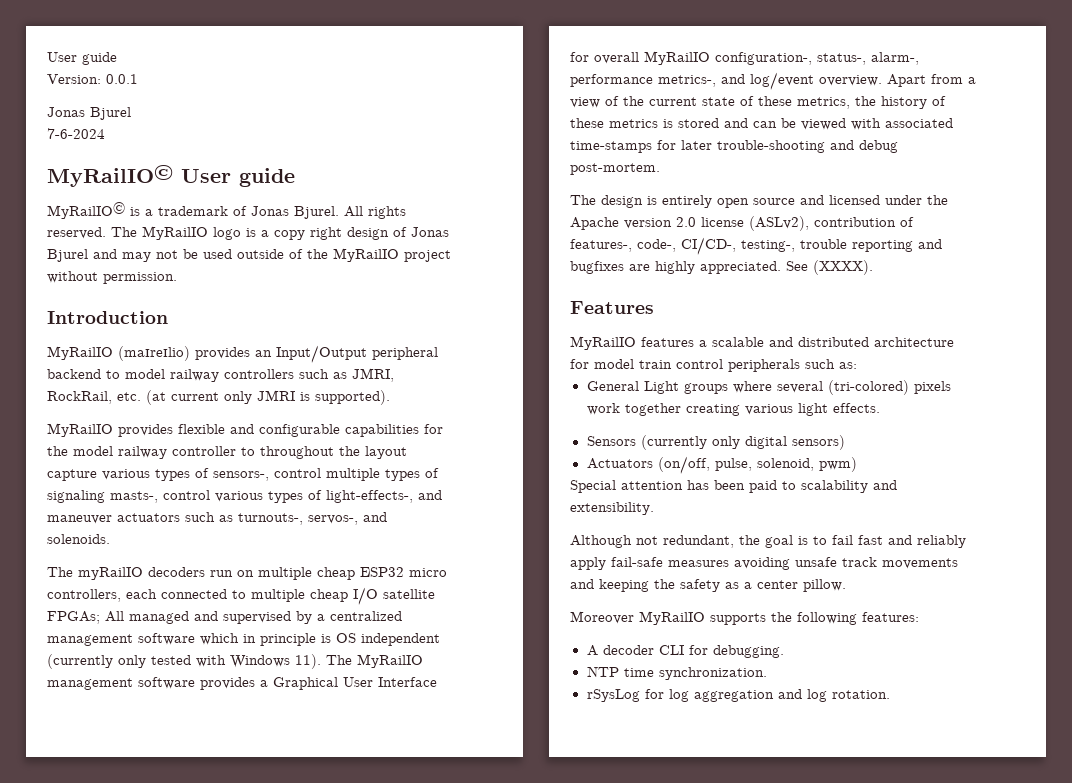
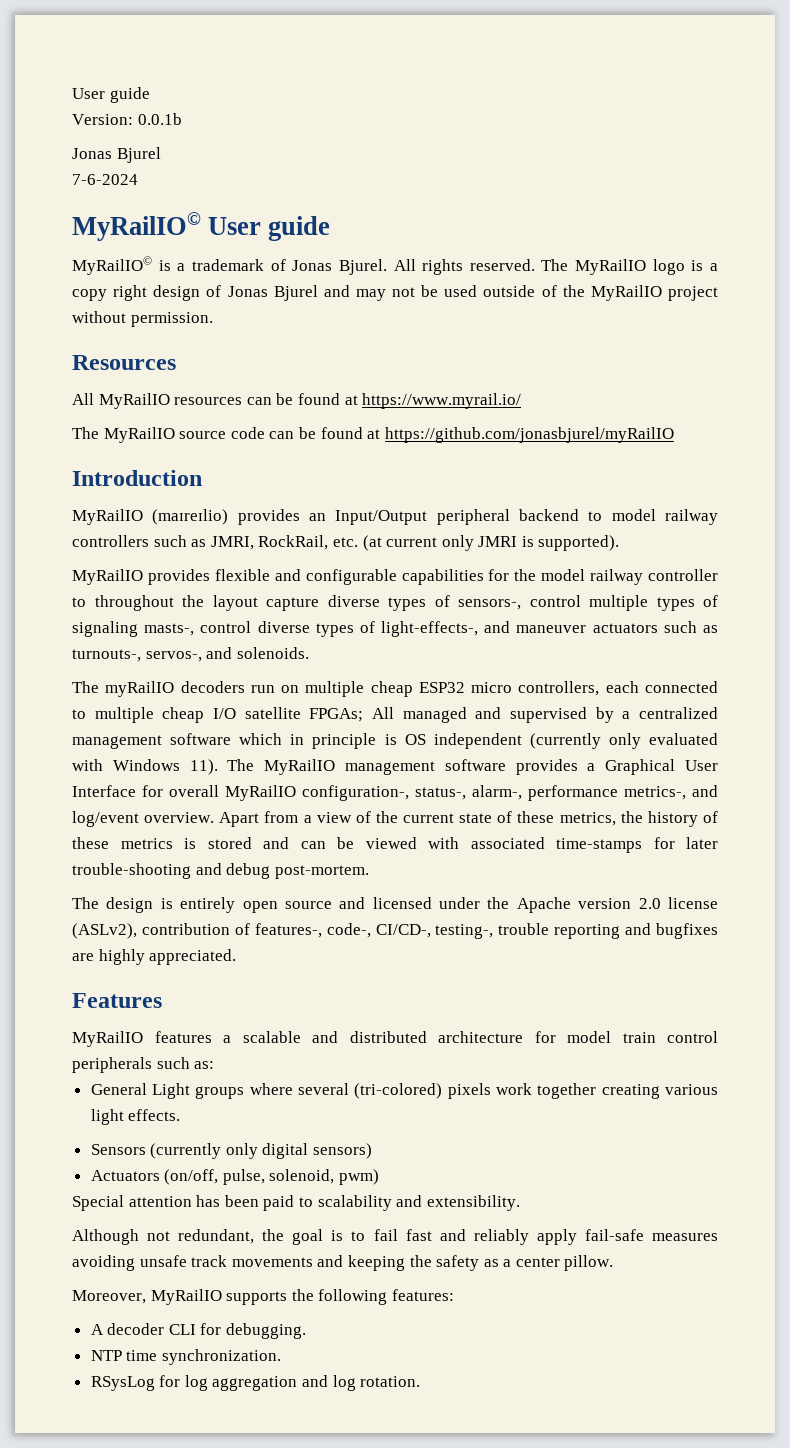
- Version: 0.0.1
+ Version: 0.0.1b
+ Resources
+ All MyRailIO resources can be found at https://www.myrail.io/
+ The MyRailIO source code can be found at https://github.com/jonasbjurel/myRailIO
- MyRailIO provides flexible and configurable capabilities for the model railway controller to throughout the layout capture various types of sensors-, control multiple types of signaling masts-, control various types of light-effects-, and maneuver actuators such as turnouts-, servos-, and solenoids.
+ MyRailIO provides flexible and configurable capabilities for the model railway controller to throughout the layout capture diverse types of sensors-, control multiple types of signaling masts-, control diverse types of light-effects-, and maneuver actuators such as turnouts-, servos-, and solenoids.
- The myRailIO decoders run on multiple cheap ESP32 micro controllers, each connected to multiple cheap I/O satellite FPGAs; All managed and supervised by a centralized management software which in principle is OS independent (currently only tested with Windows 11).
+ The myRailIO decoders run on multiple cheap ESP32 micro controllers, each connected to multiple cheap I/O satellite FPGAs; All managed and supervised by a centralized management software which in principle is OS independent (currently only evaluated with Windows 11).
- See (XXXX).
- Moreover MyRailIO supports the following features:
+ Moreover, MyRailIO supports the following features:
- rSysLog for log aggregation and log rotation.
+ RSysLog for log aggregation and log rotation.

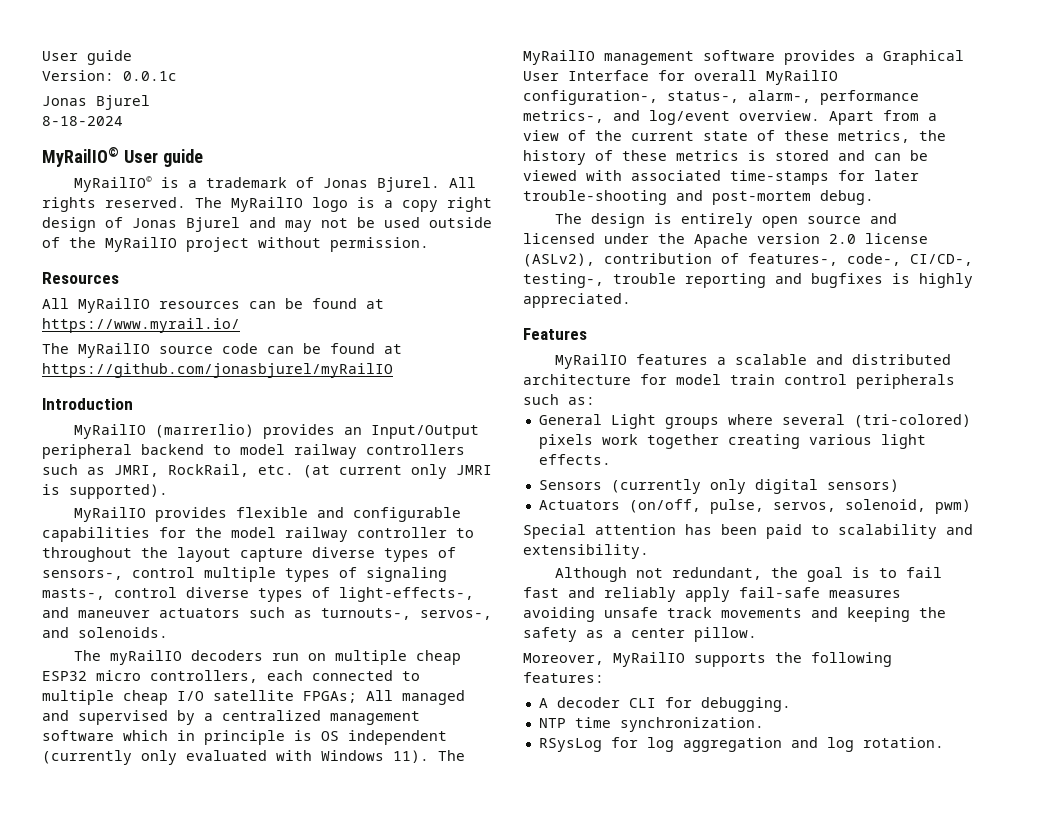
- Version: 0.0.1b
+ Version: 0.0.1c
- 7-6-2024
+ 8-18-2024
- Apart from a view of the current state of these metrics, the history of these metrics is stored and can be viewed with associated time-stamps for later trouble-shooting and debug post-mortem.
+ Apart from a view of the current state of these metrics, the history of these metrics is stored and can be viewed with associated time-stamps for later trouble-shooting and post-mortem debug.
- The design is entirely open source and licensed under the Apache version 2.0 license (ASLv2), contribution of features-, code-, CI/CD-, testing-, trouble reporting and bugfixes are highly appreciated.
+ The design is entirely open source and licensed under the Apache version 2.0 license (ASLv2), contribution of features-, code-, CI/CD-, testing-, trouble reporting and bugfixes is highly appreciated.
- Actuators (on/off, pulse, solenoid, pwm)
+ Actuators (on/off, pulse, servos, solenoid, pwm)

